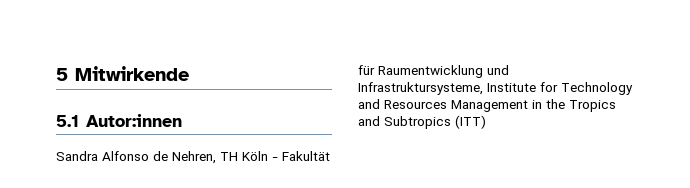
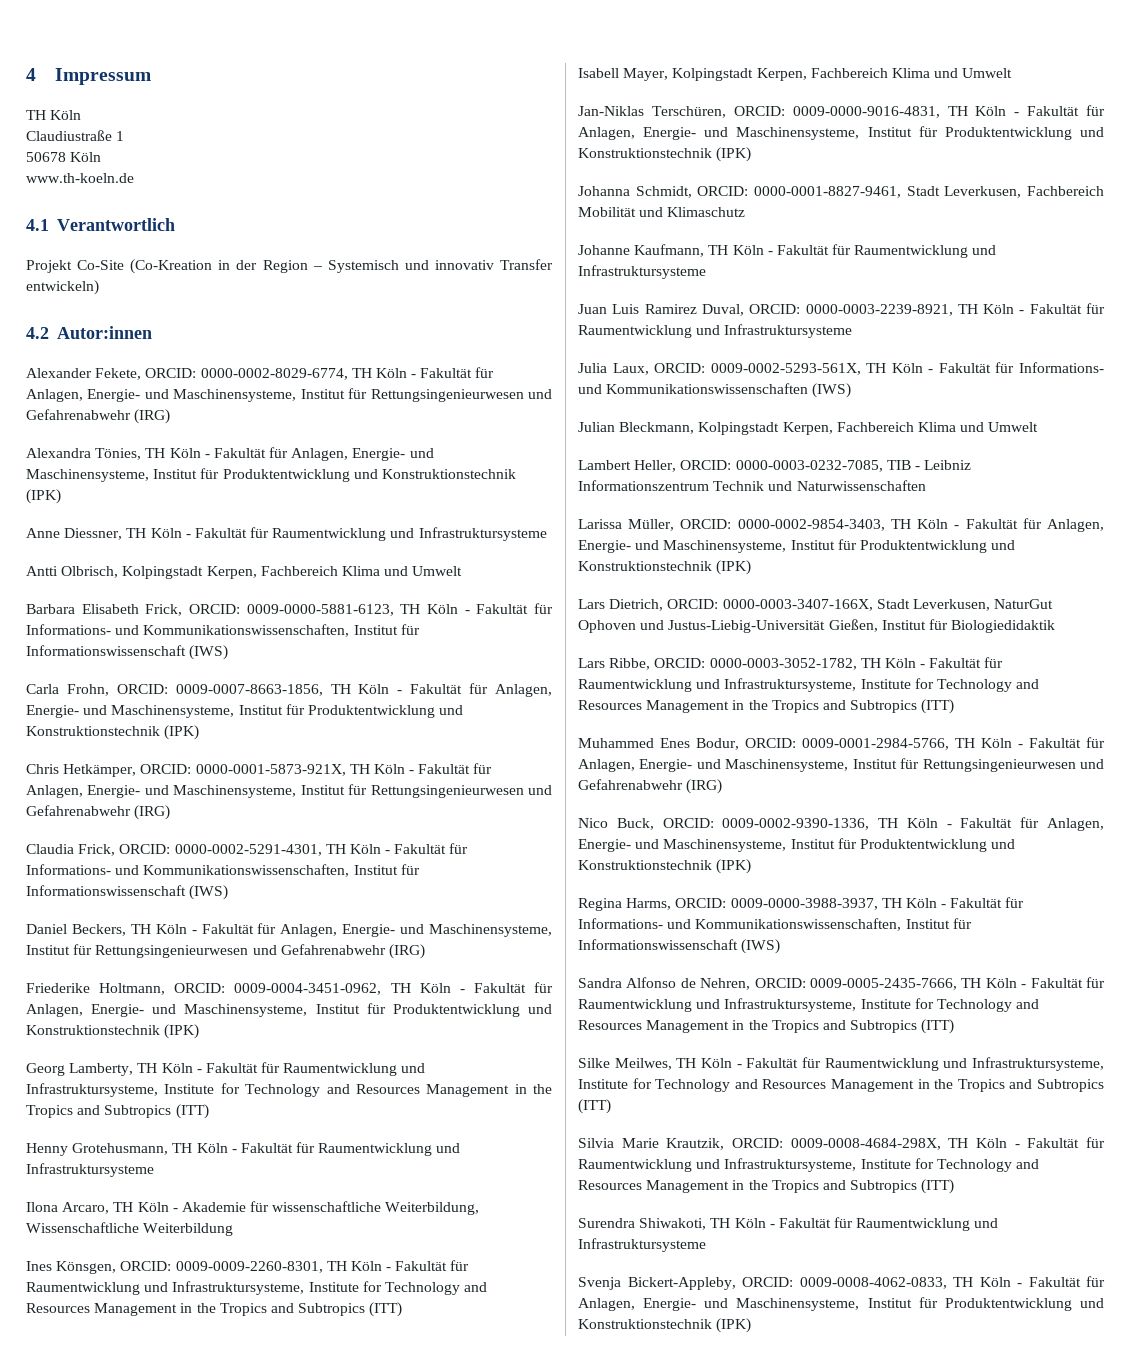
- 5 Mitwirkende
- 5.1 Autor:innen
- Sandra Alfonso de Nehren, TH Köln - Fakultät für Raumentwicklung und Infrastruktursysteme, Institute for Technology and Resources Management in the Tropics and Subtropics (ITT)
+ 4 Impressum
+ TH Köln
+ Claudiustraße 1
+ 50678 Köln
+ www.th-koeln.de
+ 4.1 Verantwortlich
+ Projekt Co-Site (Co-Kreation in der Region – Systemisch und innovativ Transfer entwickeln)
+ 4.2 Autor:innen
+ Alexander Fekete, ORCID: 0000-0002-8029-6774, TH Köln - Fakultät für Anlagen, Energie- und Maschinensysteme, Institut für Rettungsingenieurwesen und Gefahrenabwehr (IRG)
+ Alexandra Tönies, TH Köln - Fakultät für Anlagen, Energie- und Maschinensysteme, Institut für Produktentwicklung und Konstruktionstechnik (IPK)
+ Anne Diessner, TH Köln - Fakultät für Raumentwicklung und Infrastruktursysteme
+ Antti Olbrisch, Kolpingstadt Kerpen, Fachbereich Klima und Umwelt
+ Barbara Elisabeth Frick, ORCID: 0009-0000-5881-6123, TH Köln - Fakultät für Informations- und Kommunikationswissenschaften, Institut für Informationswissenschaft (IWS)
+ Carla Frohn, ORCID: 0009-0007-8663-1856, TH Köln - Fakultät für Anlagen, Energie- und Maschinensysteme, Institut für Produktentwicklung und Konstruktionstechnik (IPK)
+ Chris Hetkämper, ORCID: 0000-0001-5873-921X, TH Köln - Fakultät für Anlagen, Energie- und Maschinensysteme, Institut für Rettungsingenieurwesen und Gefahrenabwehr (IRG)
+ Claudia Frick, ORCID: 0000-0002-5291-4301, TH Köln - Fakultät für Informations- und Kommunikationswissenschaften, Institut für Informationswissenschaft (IWS)
+ Daniel Beckers, TH Köln - Fakultät für Anlagen, Energie- und Maschinensysteme, Institut für Rettungsingenieurwesen und Gefahrenabwehr (IRG)
+ Friederike Holtmann, ORCID: 0009-0004-3451-0962, TH Köln - Fakultät für Anlagen, Energie- und Maschinensysteme, Institut für Produktentwicklung und Konstruktionstechnik (IPK)
+ Georg Lamberty, TH Köln - Fakultät für Raumentwicklung und Infrastruktursysteme, Institute for Technology and Resources Management in the Tropics and Subtropics (ITT)
+ Henny Grotehusmann, TH Köln - Fakultät für Raumentwicklung und Infrastruktursysteme
+ Ilona Arcaro, TH Köln - Akademie für wissenschaftliche Weiterbildung, Wissenschaftliche Weiterbildung
+ Ines Könsgen, ORCID: 0009-0009-2260-8301, TH Köln - Fakultät für Raumentwicklung und Infrastruktursysteme, Institute for Technology and Resources Management in the Tropics and Subtropics (ITT)
+ Isabell Mayer, Kolpingstadt Kerpen, Fachbereich Klima und Umwelt
+ Jan-Niklas Terschüren, ORCID: 0009-0000-9016-4831, TH Köln - Fakultät für Anlagen, Energie- und Maschinensysteme, Institut für Produktentwicklung und Konstruktionstechnik (IPK)
+ Johanna Schmidt, ORCID: 0000-0001-8827-9461, Stadt Leverkusen, Fachbereich Mobilität und Klimaschutz
+ Johanne Kaufmann, TH Köln - Fakultät für Raumentwicklung und Infrastruktursysteme
+ Juan Luis Ramirez Duval, ORCID: 0000-0003-2239-8921, TH Köln - Fakultät für Raumentwicklung und Infrastruktursysteme
+ Julia Laux, ORCID: 0009-0002-5293-561X, TH Köln - Fakultät für Informations- und Kommunikationswissenschaften (IWS)
+ Julian Bleckmann, Kolpingstadt Kerpen, Fachbereich Klima und Umwelt
+ Lambert Heller, ORCID: 0000-0003-0232-7085, TIB - Leibniz Informationszentrum Technik und Naturwissenschaften
+ Larissa Müller, ORCID: 0000-0002-9854-3403, TH Köln - Fakultät für Anlagen, Energie- und Maschinensysteme, Institut für Produktentwicklung und Konstruktionstechnik (IPK)
+ Lars Dietrich, ORCID: 0000-0003-3407-166X, Stadt Leverkusen, NaturGut Ophoven und Justus-Liebig-Universität Gießen, Institut für Biologiedidaktik
+ Lars Ribbe, ORCID: 0000-0003-3052-1782, TH Köln - Fakultät für Raumentwicklung und Infrastruktursysteme, Institute for Technology and Resources Management in the Tropics and Subtropics (ITT)
+ Muhammed Enes Bodur, ORCID: 0009-0001-2984-5766, TH Köln - Fakultät für Anlagen, Energie- und Maschinensysteme, Institut für Rettungsingenieurwesen und Gefahrenabwehr (IRG)
+ Nico Buck, ORCID: 0009-0002-9390-1336, TH Köln - Fakultät für Anlagen, Energie- und Maschinensysteme, Institut für Produktentwicklung und Konstruktionstechnik (IPK)
+ Regina Harms, ORCID: 0009-0000-3988-3937, TH Köln - Fakultät für Informations- und Kommunikationswissenschaften, Institut für Informationswissenschaft (IWS)
+ Sandra Alfonso de Nehren, ORCID: 0009-0005-2435-7666, TH Köln - Fakultät für Raumentwicklung und Infrastruktursysteme, Institute for Technology and Resources Management in the Tropics and Subtropics (ITT)
+ Silke Meilwes, TH Köln - Fakultät für Raumentwicklung und Infrastruktursysteme, Institute for Technology and Resources Management in the Tropics and Subtropics (ITT)
+ Silvia Marie Krautzik, ORCID: 0009-0008-4684-298X, TH Köln - Fakultät für Raumentwicklung und Infrastruktursysteme, Institute for Technology and Resources Management in the Tropics and Subtropics (ITT)
+ Surendra Shiwakoti, TH Köln - Fakultät für Raumentwicklung und Infrastruktursysteme
+ Svenja Bickert-Appleby, ORCID: 0009-0008-4062-0833, TH Köln - Fakultät für Anlagen, Energie- und Maschinensysteme, Institut für Produktentwicklung und Konstruktionstechnik (IPK)

